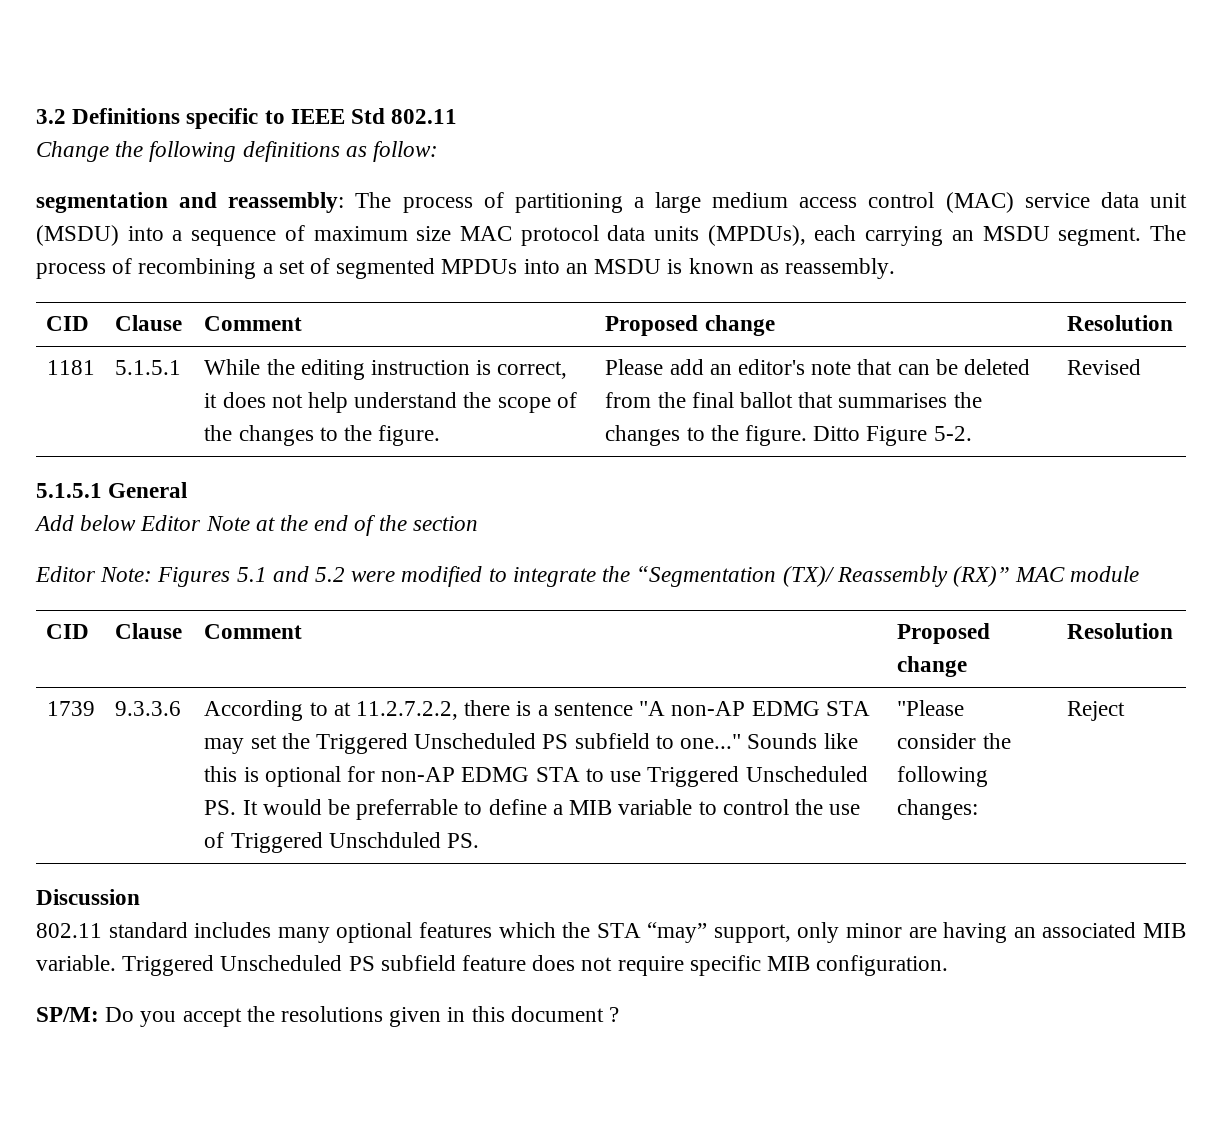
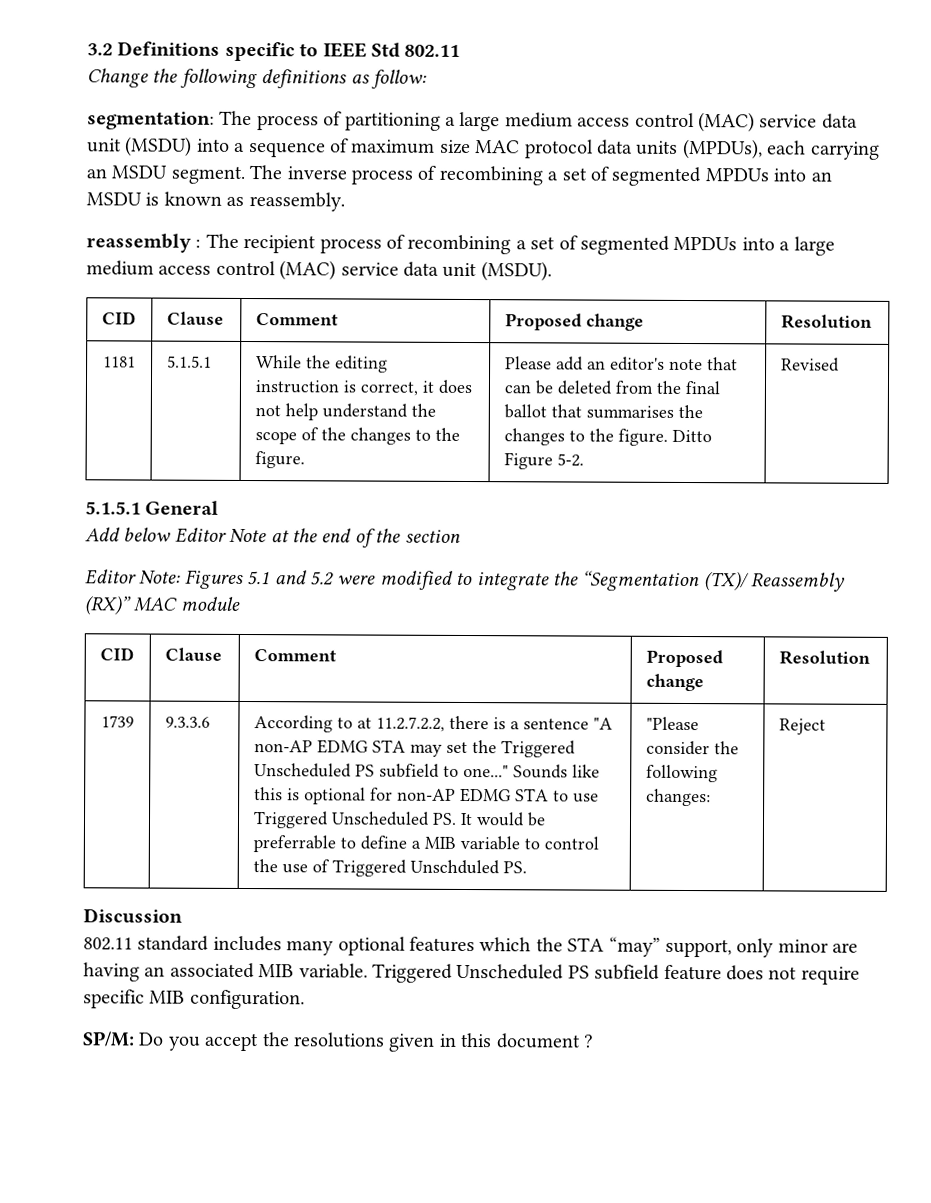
- segmentation and reassembly: The process of partitioning a large medium access control (MAC) service data unit (MSDU) into a sequence of maximum size MAC protocol data units (MPDUs), each carrying an MSDU segment.
+ segmentation: The process of partitioning a large medium access control (MAC) service data unit (MSDU) into a sequence of maximum size MAC protocol data units (MPDUs), each carrying an MSDU segment.
- The process of recombining a set of segmented MPDUs into an MSDU is known as reassembly.
+ The inverse process of recombining a set of segmented MPDUs into an MSDU is known as reassembly.
+ reassembly : The recipient process of recombining a set of segmented MPDUs into a large medium access control (MAC) service data unit (MSDU).

